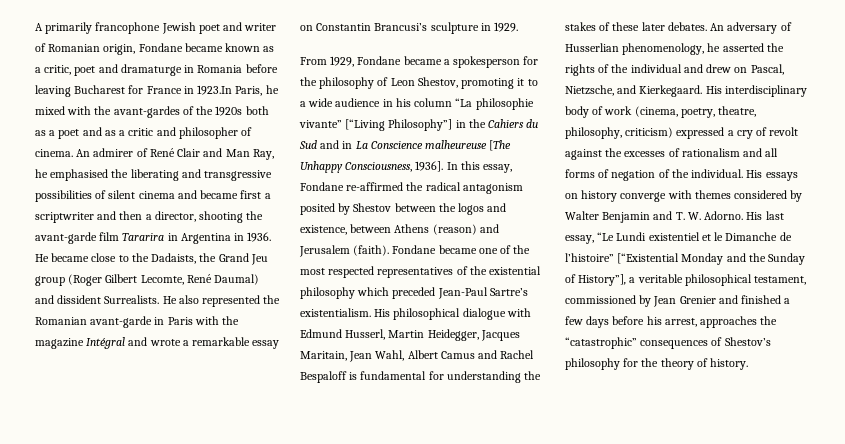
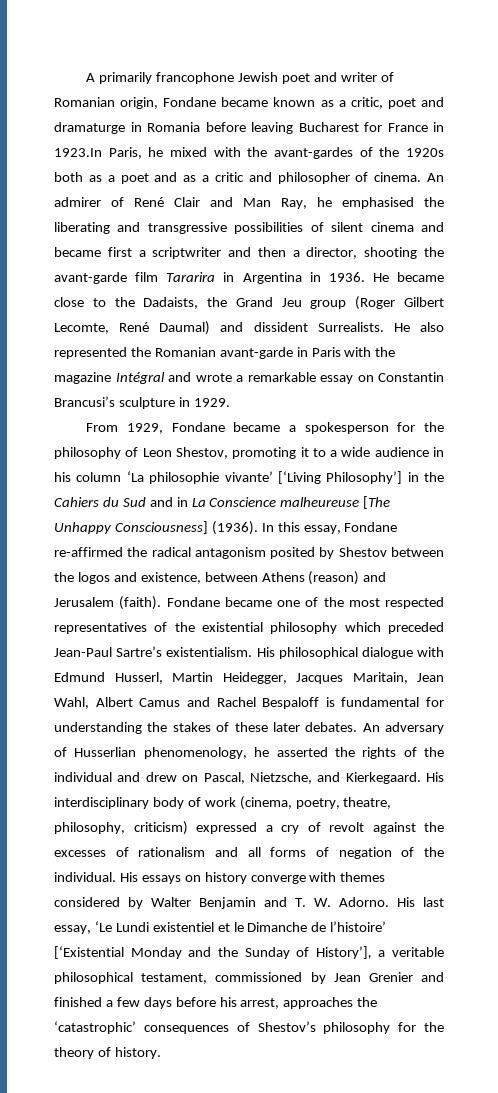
- From 1929, Fondane became a spokesperson for the philosophy of Leon Shestov, promoting it to a wide audience in his column “La philosophie vivante” [“Living Philosophy”] in the Cahiers du Sud and in La Conscience malheureuse [The Unhappy Consciousness, 1936].
+ From 1929, Fondane became a spokesperson for the philosophy of Leon Shestov, promoting it to a wide audience in his column ‘La philosophie vivante’ [‘Living Philosophy’] in the Cahiers du Sud and in La Conscience malheureuse [The Unhappy Consciousness] (1936).
- His last essay, “Le Lundi existentiel et le Dimanche de l’histoire” [“Existential Monday and the Sunday of History”], a veritable philosophical testament, commissioned by Jean Grenier and finished a few days before his arrest, approaches the “catastrophic” consequences of Shestov’s philosophy for the theory of history.
+ His last essay, ‘Le Lundi existentiel et le Dimanche de l’histoire’ [‘Existential Monday and the Sunday of History’], a veritable philosophical testament, commissioned by Jean Grenier and finished a few days before his arrest, approaches the ‘catastrophic’ consequences of Shestov’s philosophy for the theory of history.

